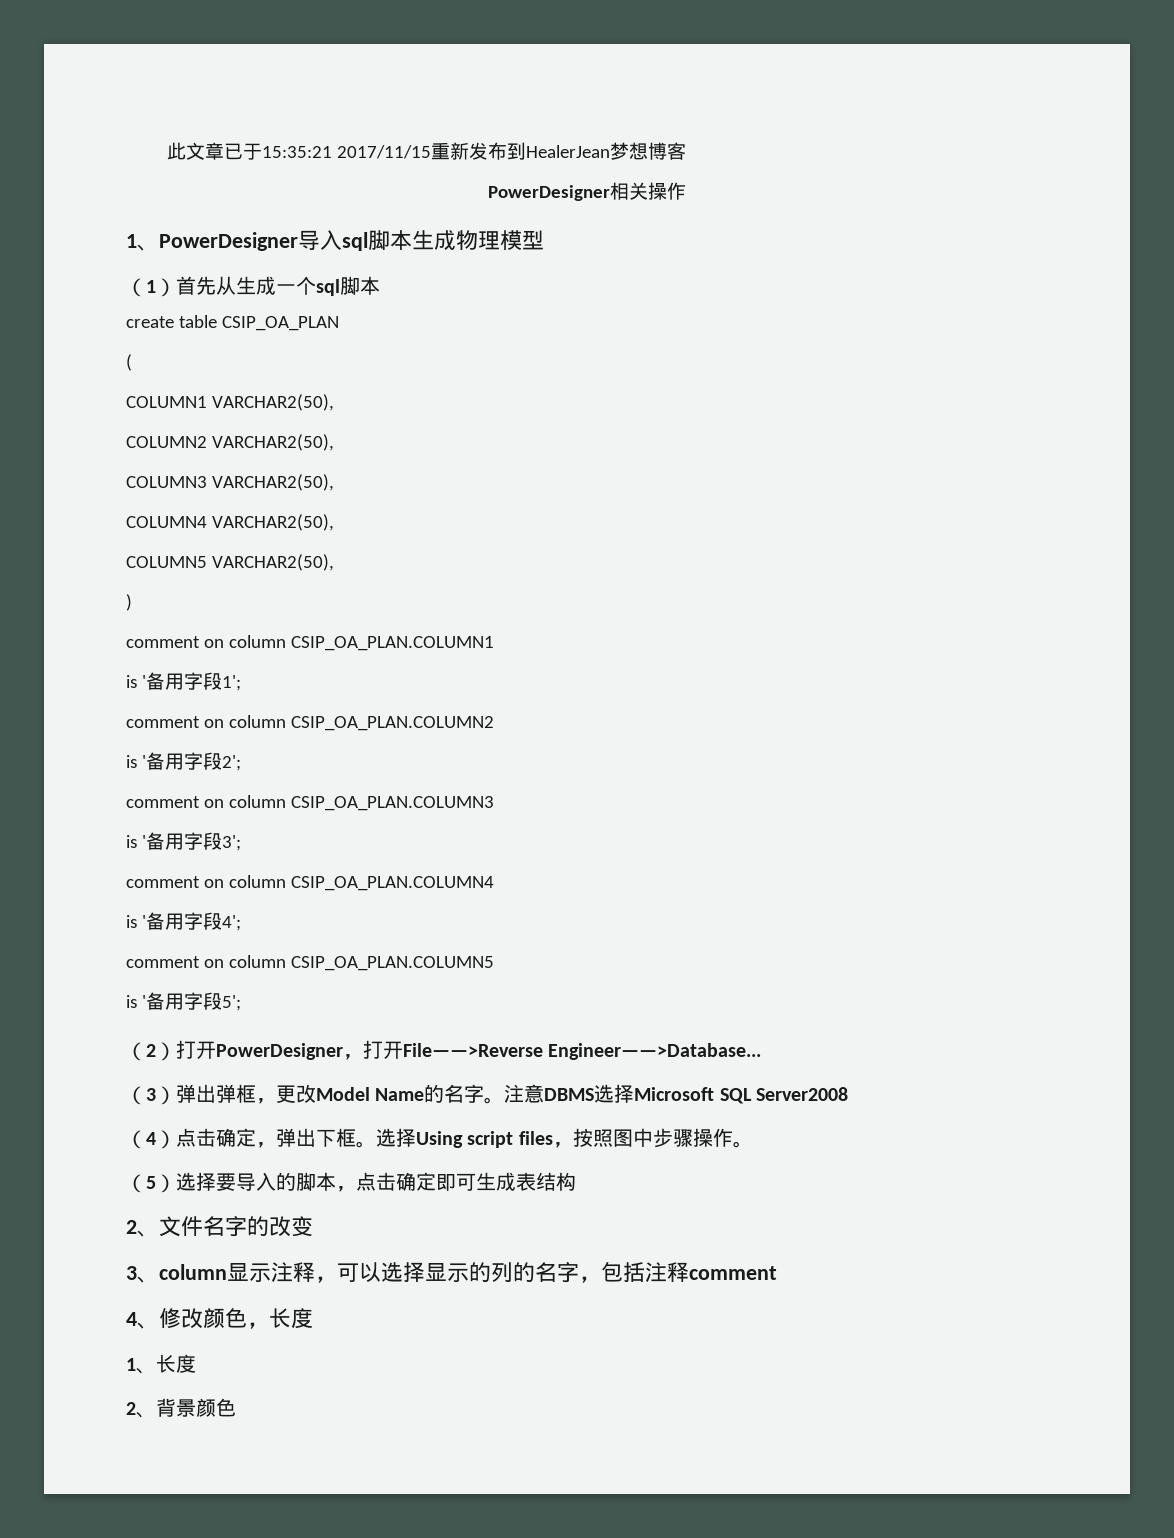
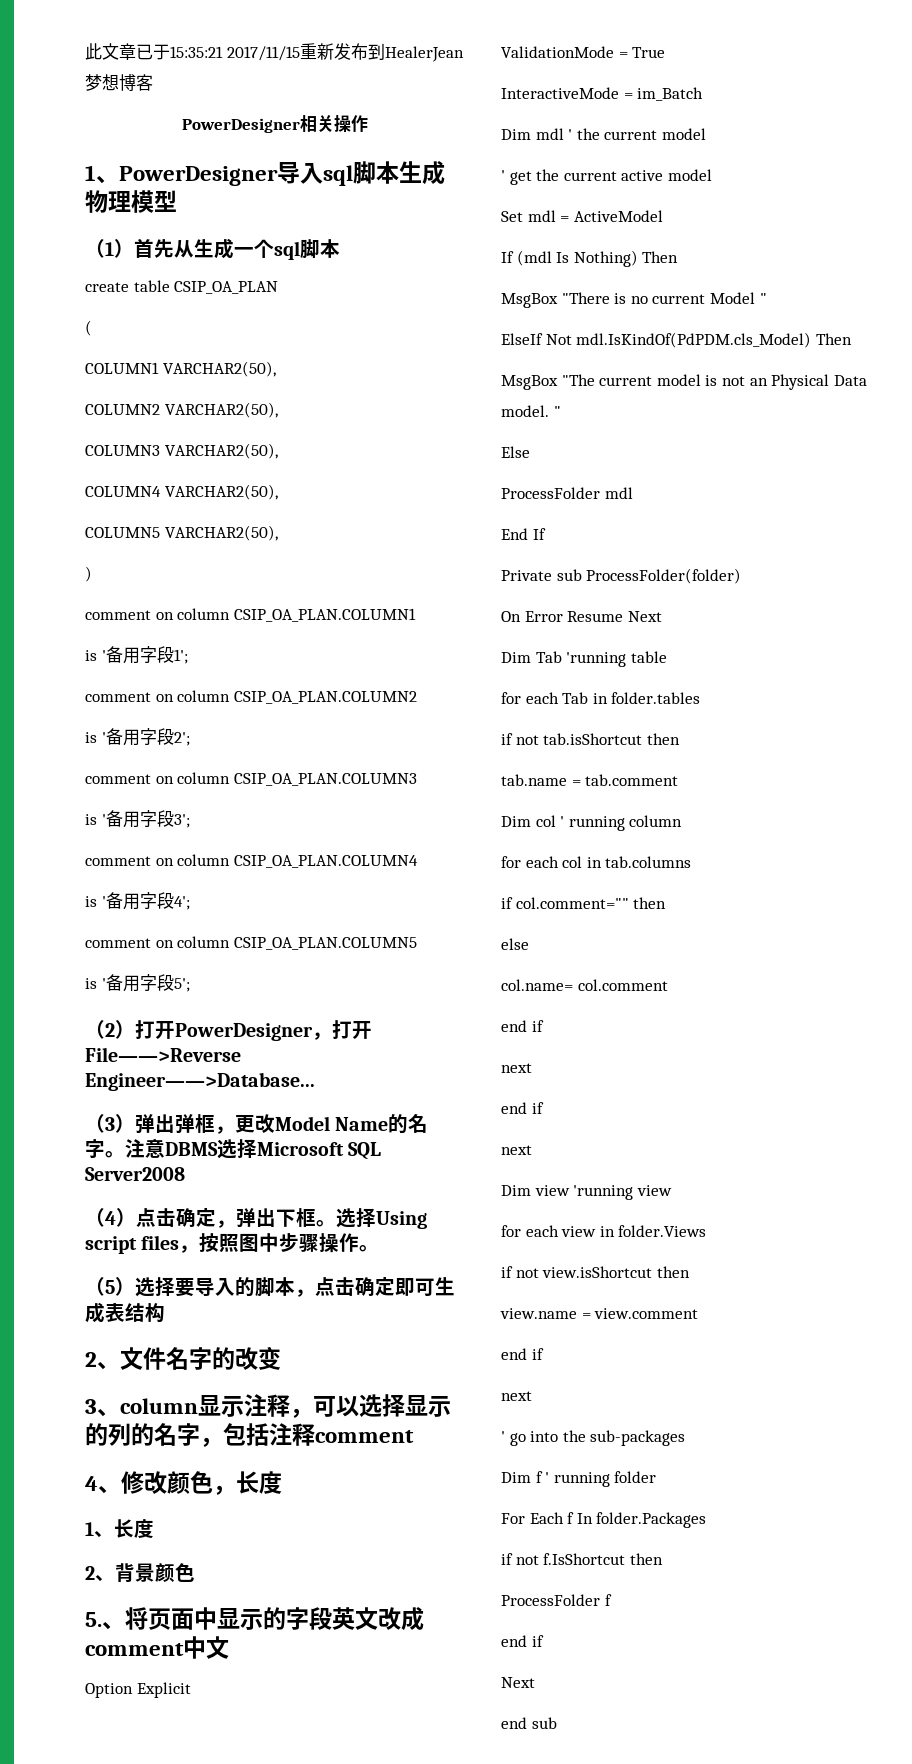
+ 5.、将页面中显示的字段英文改成comment中文
+ Option Explicit
+ ValidationMode = True
+ InteractiveMode = im_Batch
+ Dim mdl ' the current model
+ ' get the current active model
+ Set mdl = ActiveModel
+ If (mdl Is Nothing) Then
+ MsgBox "There is no current Model "
+ ElseIf Not mdl.IsKindOf(PdPDM.cls_Model) Then
+ MsgBox "The current model is not an Physical Data model. "
+ Else
+ ProcessFolder mdl
+ End If
+ Private sub ProcessFolder(folder)
+ On Error Resume Next
+ Dim Tab 'running table
+ for each Tab in folder.tables
+ if not tab.isShortcut then
+ tab.name = tab.comment
+ Dim col ' running column
+ for each col in tab.columns
+ if col.comment="" then
+ else
+ col.name= col.comment
+ end if
+ next
+ end if
+ next
+ Dim view 'running view
+ for each view in folder.Views
+ if not view.isShortcut then
+ view.name = view.comment
+ end if
+ next
+ ' go into the sub-packages
+ Dim f ' running folder
+ For Each f In folder.Packages
+ if not f.IsShortcut then
+ ProcessFolder f
+ end if
+ Next
+ end sub

